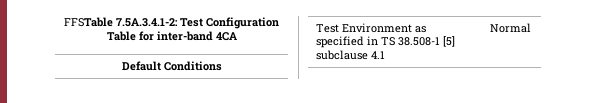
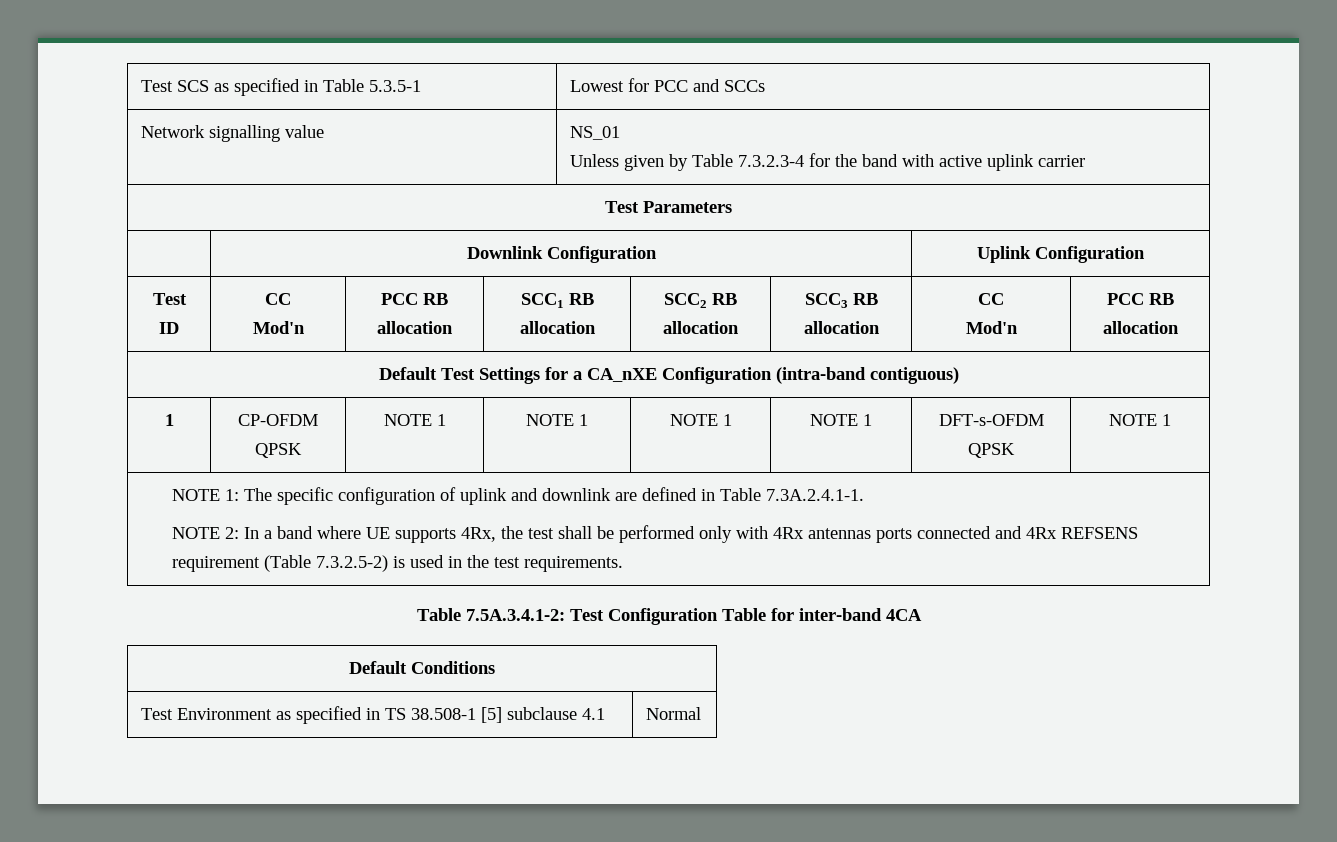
- FFSTable 7.5A.3.4.1-2: Test Configuration Table for inter-band 4CA
+ Test SCS as specified in Table 5.3.5-1 | Lowest for PCC and SCCs
+ Network signalling value | NS_01
+ Unless given by Table 7.3.2.3-4 for the band with active uplink carrier
+ Test Parameters
+ | Downlink Configuration | Uplink Configuration
+ Test ID | CC
+ Mod'n | PCC RB allocation | SCC1 RB allocation | SCC2 RB allocation | SCC3 RB allocation | CC
+ Mod'n | PCC RB allocation
+ Default Test Settings for a CA_nXE Configuration (intra-band contiguous)
+ 1 | CP-OFDM QPSK | NOTE 1 | NOTE 1 | NOTE 1 | NOTE 1 | DFT-s-OFDM QPSK | NOTE 1
+ NOTE 1: The specific configuration of uplink and downlink are defined in Table 7.3A.2.4.1-1.
+ NOTE 2: In a band where UE supports 4Rx, the test shall be performed only with 4Rx antennas ports connected and 4Rx REFSENS requirement (Table 7.3.2.5-2) is used in the test requirements.
+ Table 7.5A.3.4.1-2: Test Configuration Table for inter-band 4CA

